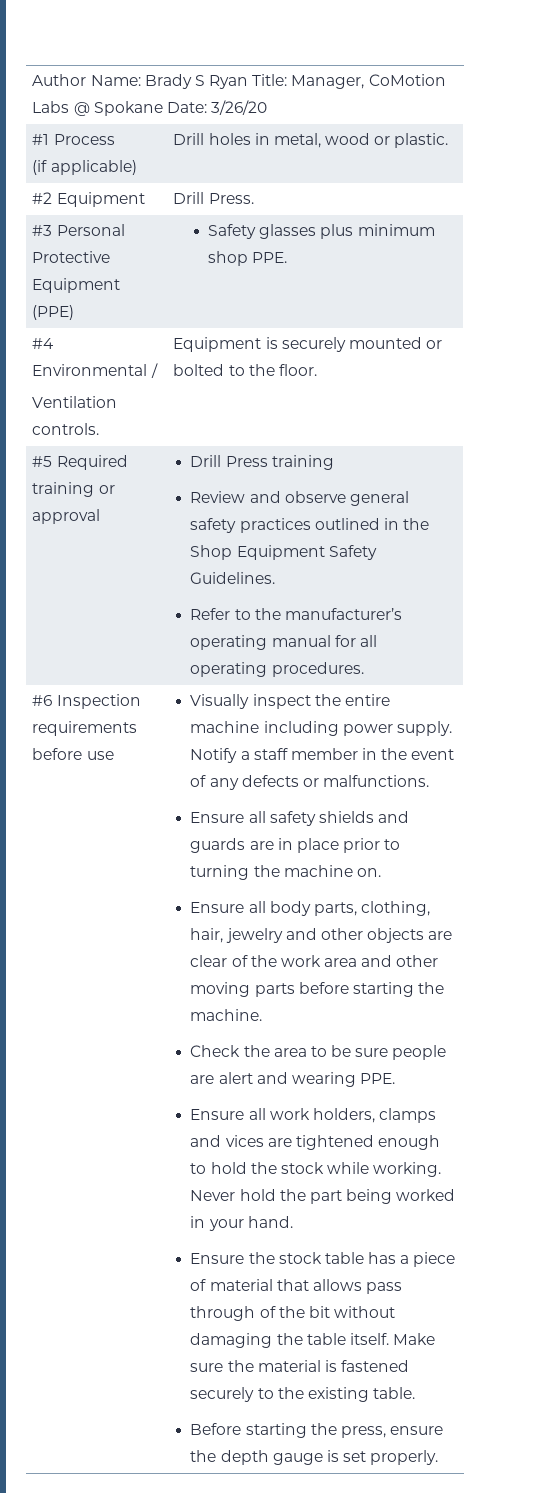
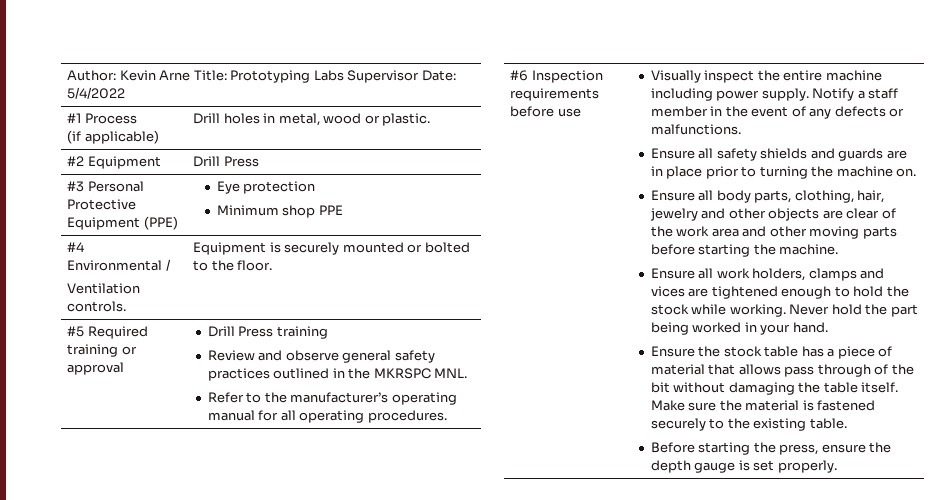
- Author Name: Brady S Ryan Title: Manager, CoMotion Labs @ Spokane Date: 3/26/20
+ Author: Kevin Arne Title: Prototyping Labs Supervisor Date: 5/4/2022
- #2 Equipment | Drill Press.
+ #2 Equipment | Drill Press
- #3 Personal Protective Equipment (PPE) | Safety glasses plus minimum shop PPE.
+ #3 Personal Protective Equipment (PPE) | Eye protection
+ Minimum shop PPE
  #5 Required training or approval | Drill Press training
- Review and observe general safety practices outlined in the Shop Equipment Safety Guidelines.
+ Review and observe general safety practices outlined in the MKRSPC MNL.
- Check the area to be sure people are alert and wearing PPE.

